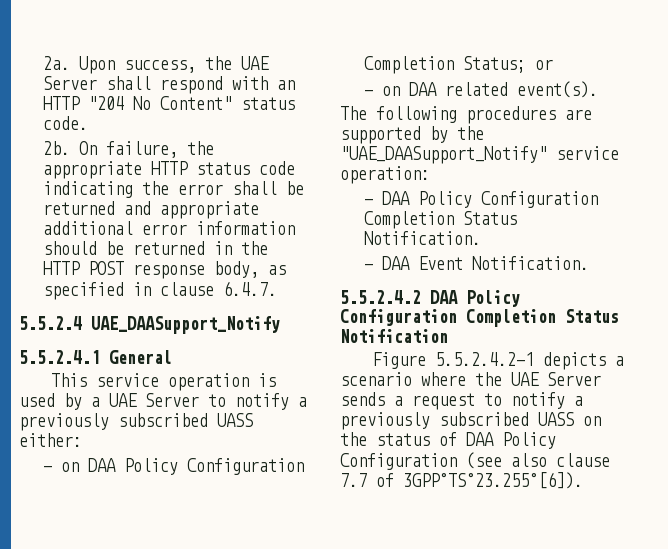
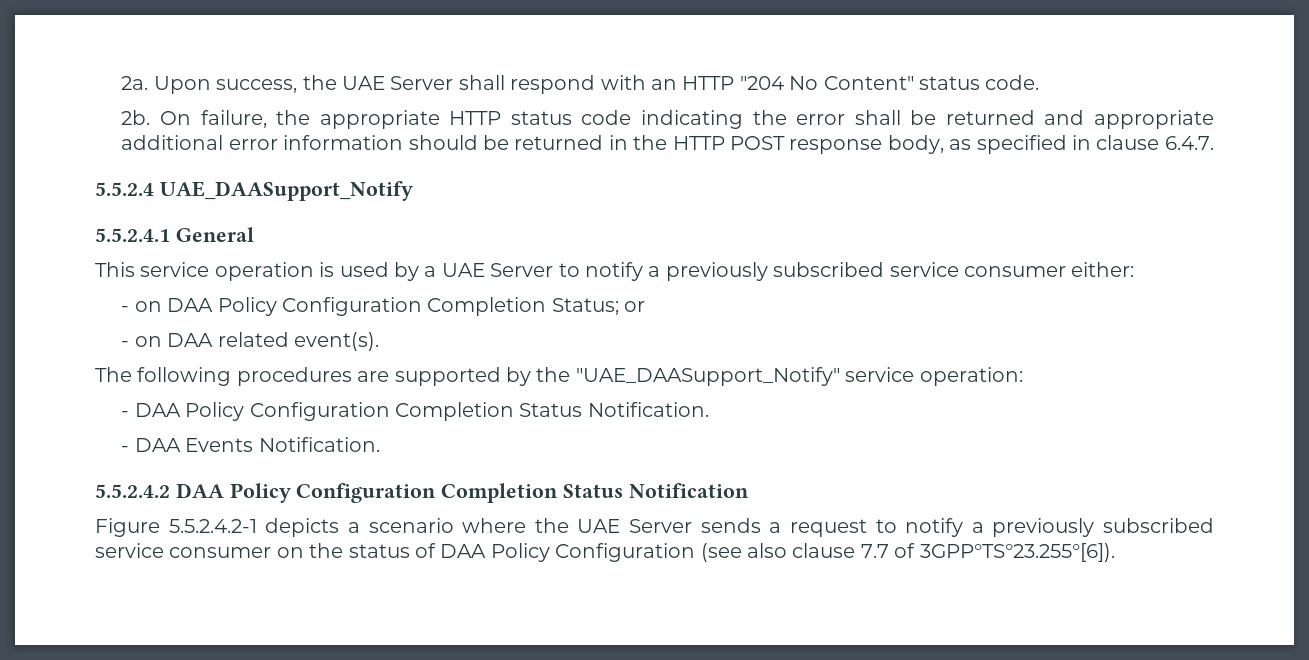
- This service operation is used by a UAE Server to notify a previously subscribed UASS either:
+ This service operation is used by a UAE Server to notify a previously subscribed service consumer either:
- - DAA Event Notification.
+ - DAA Events Notification.
- Figure 5.5.2.4.2-1 depicts a scenario where the UAE Server sends a request to notify a previously subscribed UASS on the status of DAA Policy Configuration (see also clause 7.7 of 3GPP°TS°23.255°[6]).
+ Figure 5.5.2.4.2-1 depicts a scenario where the UAE Server sends a request to notify a previously subscribed service consumer on the status of DAA Policy Configuration (see also clause 7.7 of 3GPP°TS°23.255°[6]).

